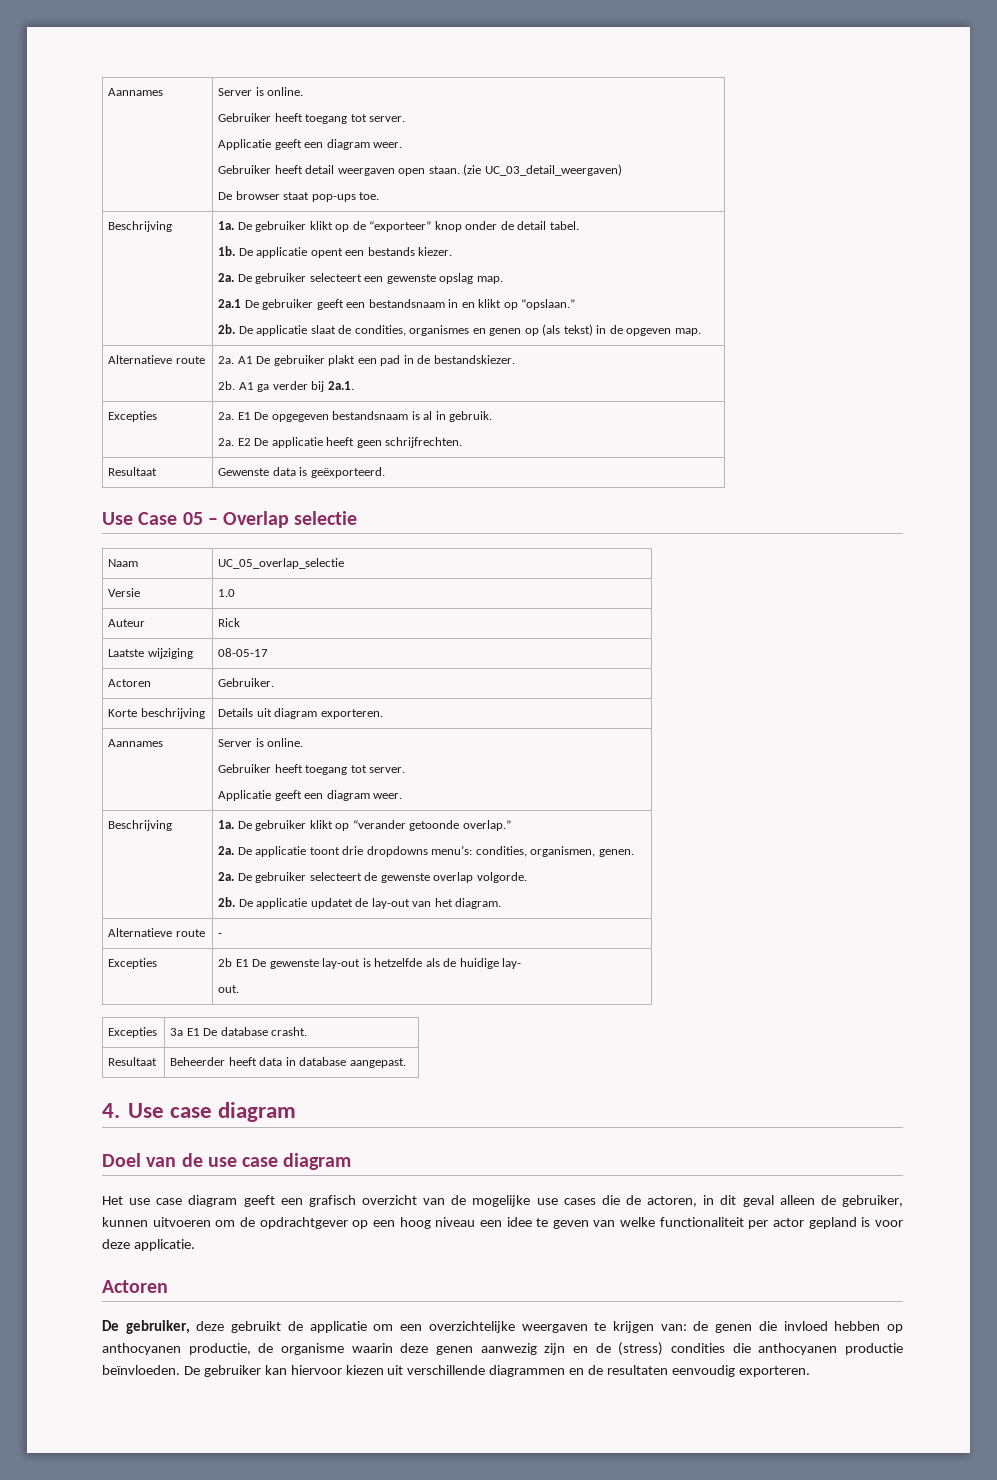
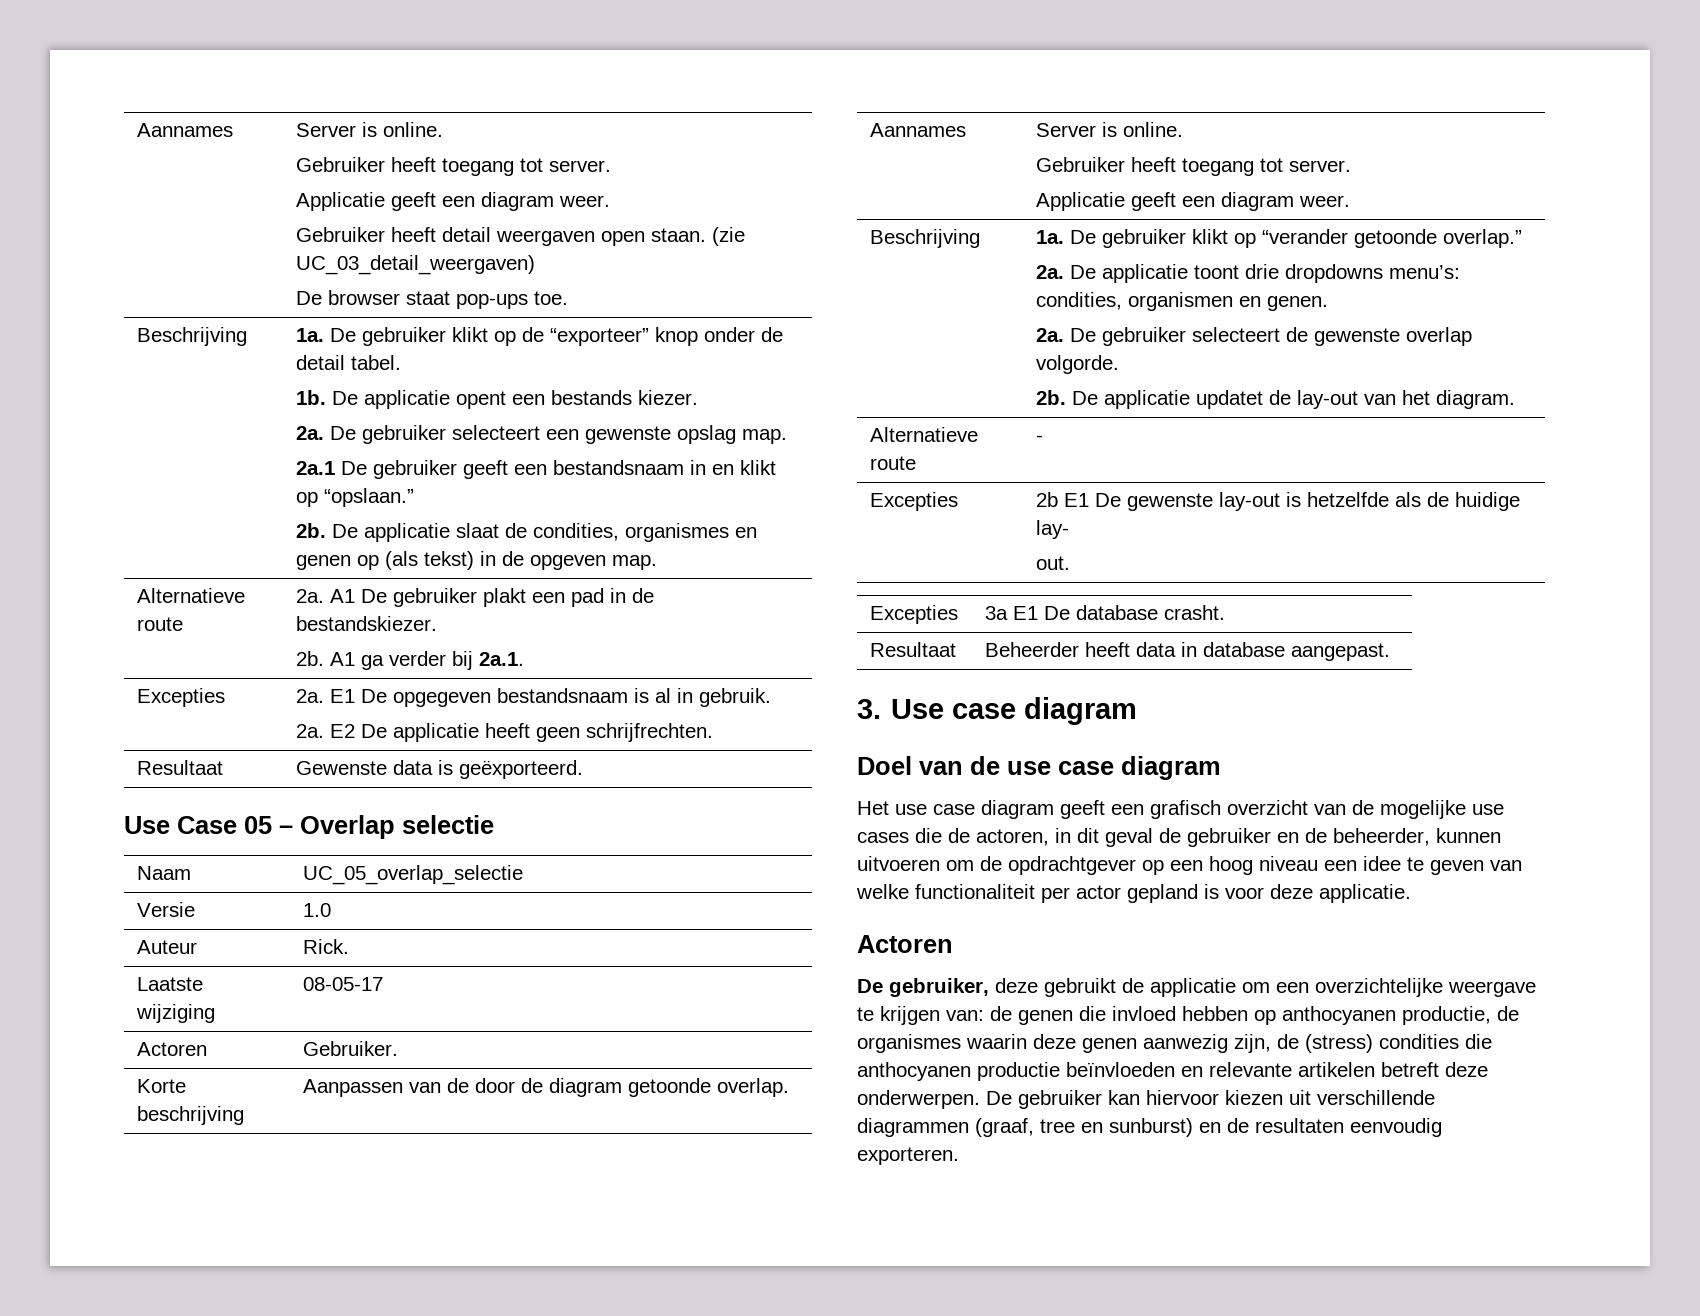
- Auteur | Rick
+ Auteur | Rick.
- Korte beschrijving | Details uit diagram exporteren.
+ Korte beschrijving | Aanpassen van de door de diagram getoonde overlap.
  Beschrijving | 1a. De gebruiker klikt op “verander getoonde overlap.”
- 2a. De applicatie toont drie dropdowns menu’s: condities, organismen, genen.
+ 2a. De applicatie toont drie dropdowns menu’s: condities, organismen en genen.
- 4. Use case diagram
+ 3. Use case diagram
- Het use case diagram geeft een grafisch overzicht van de mogelijke use cases die de actoren, in dit geval alleen de gebruiker, kunnen uitvoeren om de opdrachtgever op een hoog niveau een idee te geven van welke functionaliteit per actor gepland is voor deze applicatie.
+ Het use case diagram geeft een grafisch overzicht van de mogelijke use cases die de actoren, in dit geval de gebruiker en de beheerder, kunnen uitvoeren om de opdrachtgever op een hoog niveau een idee te geven van welke functionaliteit per actor gepland is voor deze applicatie.
- De gebruiker, deze gebruikt de applicatie om een overzichtelijke weergaven te krijgen van: de genen die invloed hebben op anthocyanen productie, de organisme waarin deze genen aanwezig zijn en de (stress) condities die anthocyanen productie beïnvloeden.
+ De gebruiker, deze gebruikt de applicatie om een overzichtelijke weergave te krijgen van: de genen die invloed hebben op anthocyanen productie, de organismes waarin deze genen aanwezig zijn, de (stress) condities die anthocyanen productie beïnvloeden en relevante artikelen betreft deze onderwerpen.
- De gebruiker kan hiervoor kiezen uit verschillende diagrammen en de resultaten eenvoudig exporteren.
+ De gebruiker kan hiervoor kiezen uit verschillende diagrammen (graaf, tree en sunburst) en de resultaten eenvoudig exporteren.

